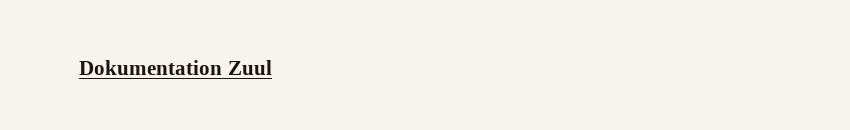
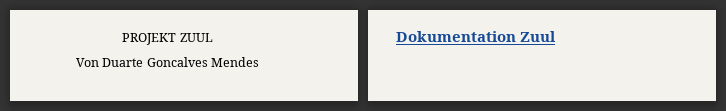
+ PROJEKT ZUUL
+ Von Duarte Goncalves Mendes

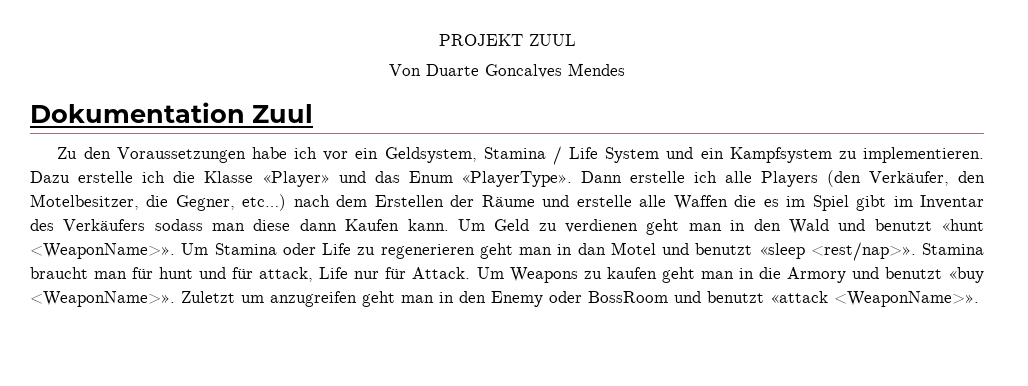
+ Zu den Voraussetzungen habe ich vor ein Geldsystem, Stamina / Life System und ein Kampfsystem zu implementieren. Dazu erstelle ich die Klasse «Player» und das Enum «PlayerType». Dann erstelle ich alle Players (den Verkäufer, den Motelbesitzer, die Gegner, etc…) nach dem Erstellen der Räume und erstelle alle Waffen die es im Spiel gibt im Inventar des Verkäufers sodass man diese dann Kaufen kann. Um Geld zu verdienen geht man in den Wald und benutzt «hunt <WeaponName>». Um Stamina oder Life zu regenerieren geht man in dan Motel und benutzt «sleep <rest/nap>». Stamina braucht man für hunt und für attack, Life nur für Attack. Um Weapons zu kaufen geht man in die Armory und benutzt «buy <WeaponName>». Zuletzt um anzugreifen geht man in den Enemy oder BossRoom und benutzt «attack <WeaponName>».

